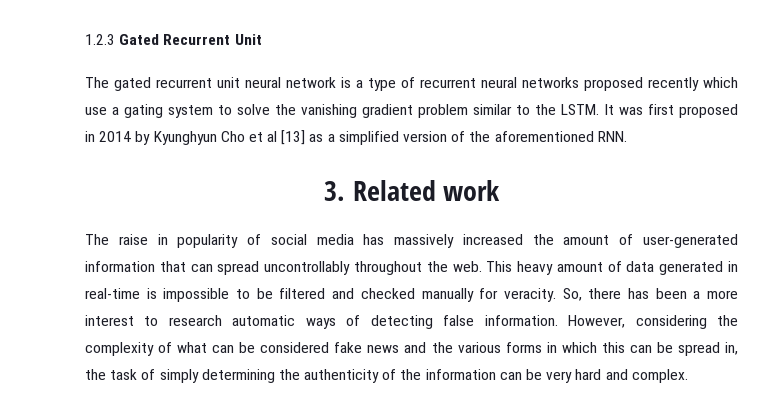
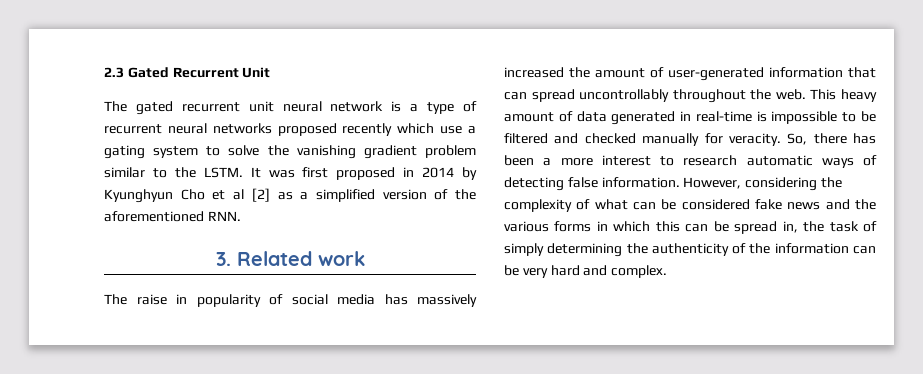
- 1.2.3 Gated Recurrent Unit
+ 2.3 Gated Recurrent Unit
- It was first proposed in 2014 by Kyunghyun Cho et al [13] as a simplified version of the aforementioned RNN.
+ It was first proposed in 2014 by Kyunghyun Cho et al [2] as a simplified version of the aforementioned RNN.

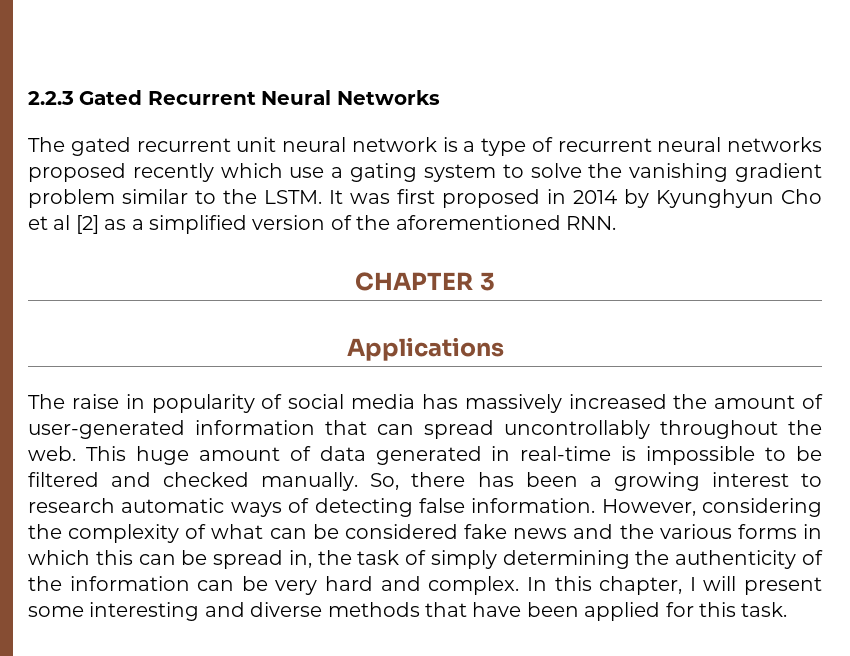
- 2.3 Gated Recurrent Unit
+ 2.2.3 Gated Recurrent Neural Networks
- 3. Related work
+ CHAPTER 3
+ Applications
- This heavy amount of data generated in real-time is impossible to be filtered and checked manually for veracity.
+ This huge amount of data generated in real-time is impossible to be filtered and checked manually.
- So, there has been a more interest to research automatic ways of detecting false information.
+ So, there has been a growing interest to research automatic ways of detecting false information.
+ In this chapter, I will present some interesting and diverse methods that have been applied for this task.

